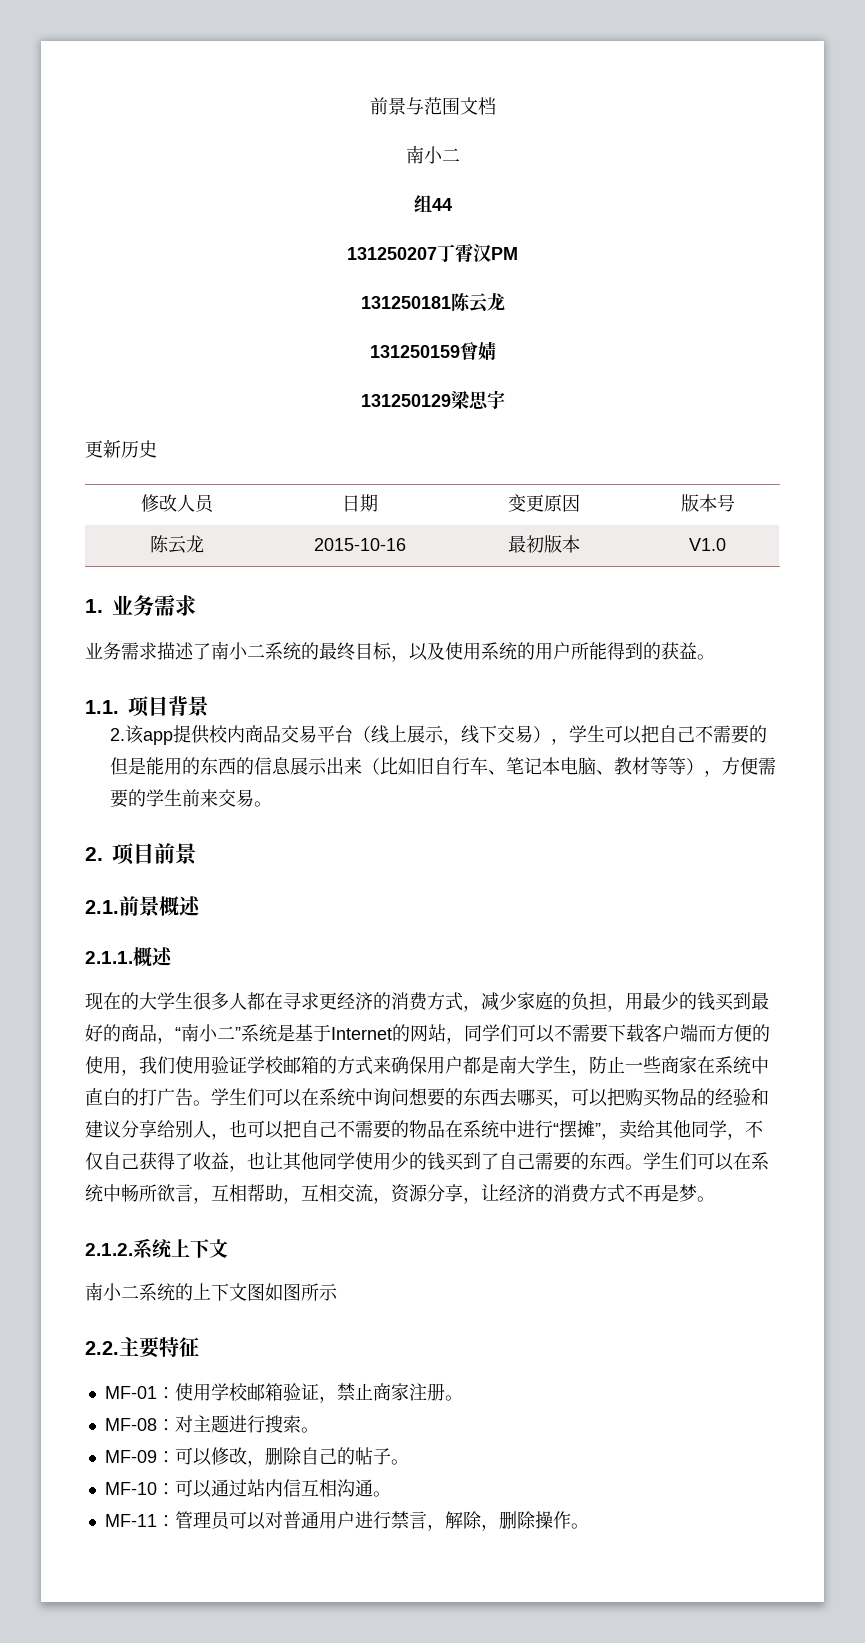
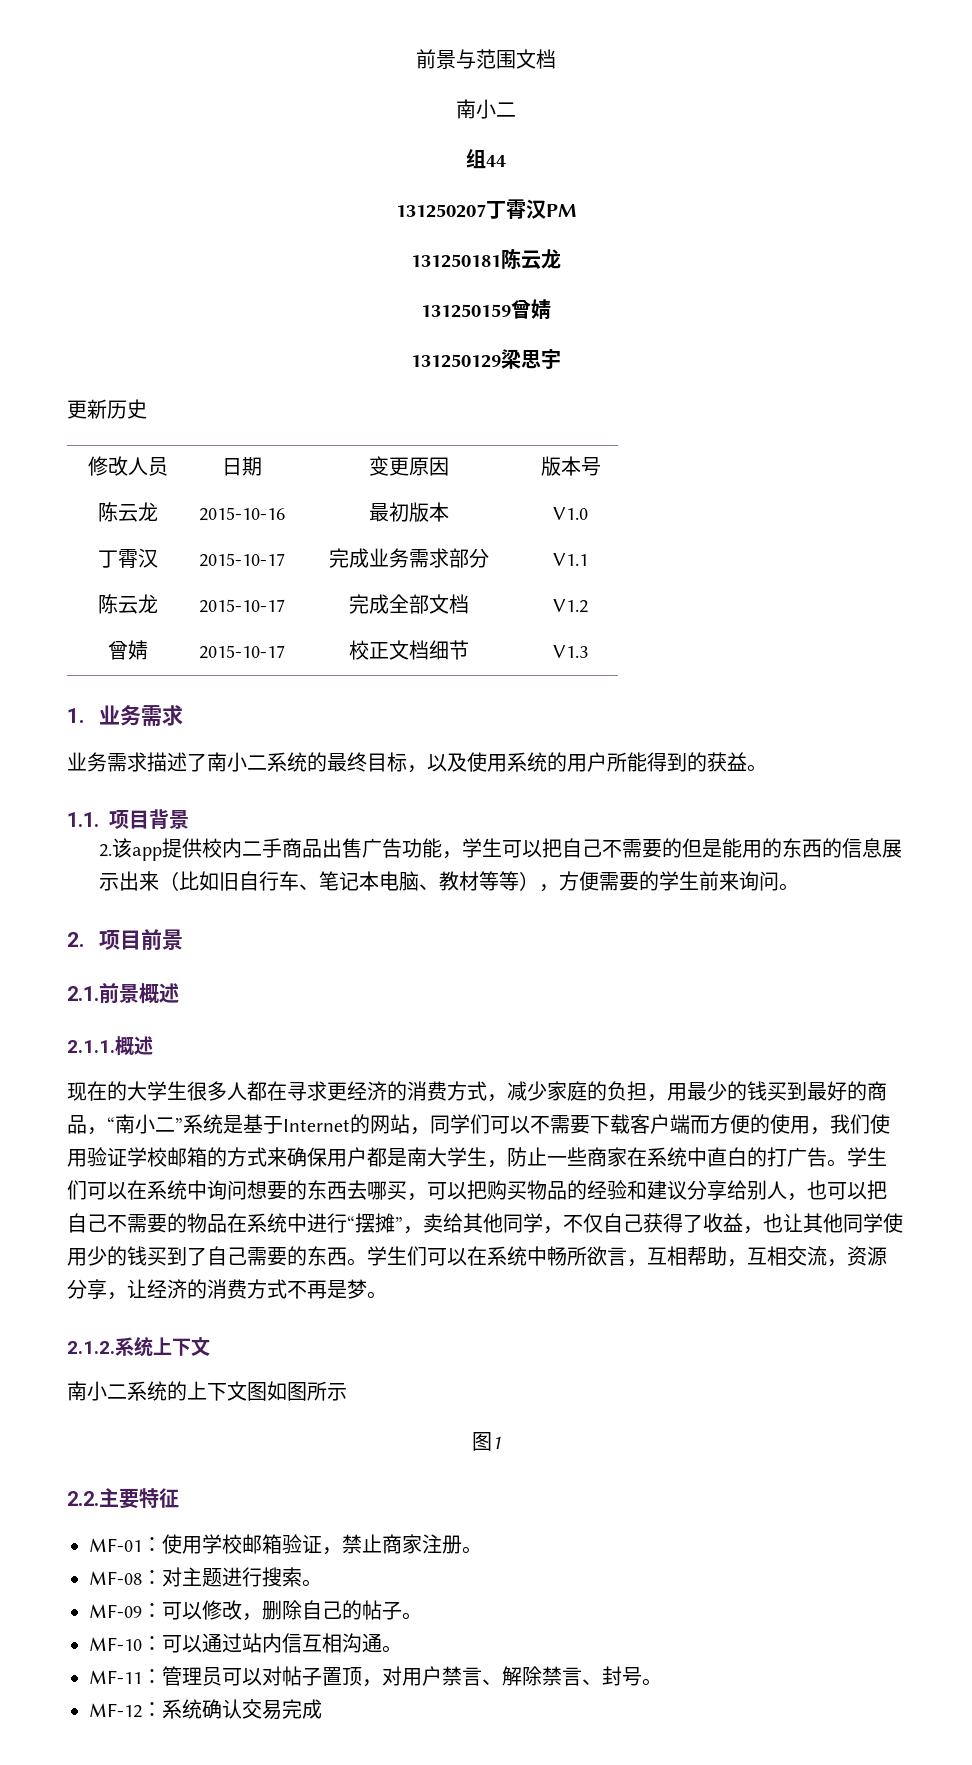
+ 丁霄汉 | 2015-10-17 | 完成业务需求部分 | V1.1
+ 陈云龙 | 2015-10-17 | 完成全部文档 | V1.2
+ 曾婧 | 2015-10-17 | 校正文档细节 | V1.3
- 2.该app提供校内商品交易平台（线上展示，线下交易），学生可以把自己不需要的但是能用的东西的信息展示出来（比如旧自行车、笔记本电脑、教材等等），方便需要的学生前来交易。
+ 2.该app提供校内二手商品出售广告功能，学生可以把自己不需要的但是能用的东西的信息展示出来（比如旧自行车、笔记本电脑、教材等等），方便需要的学生前来询问。
+ 图1
- MF-11：管理员可以对普通用户进行禁言，解除，删除操作。
+ MF-11：管理员可以对帖子置顶，对用户禁言、解除禁言、封号。
+ MF-12：系统确认交易完成

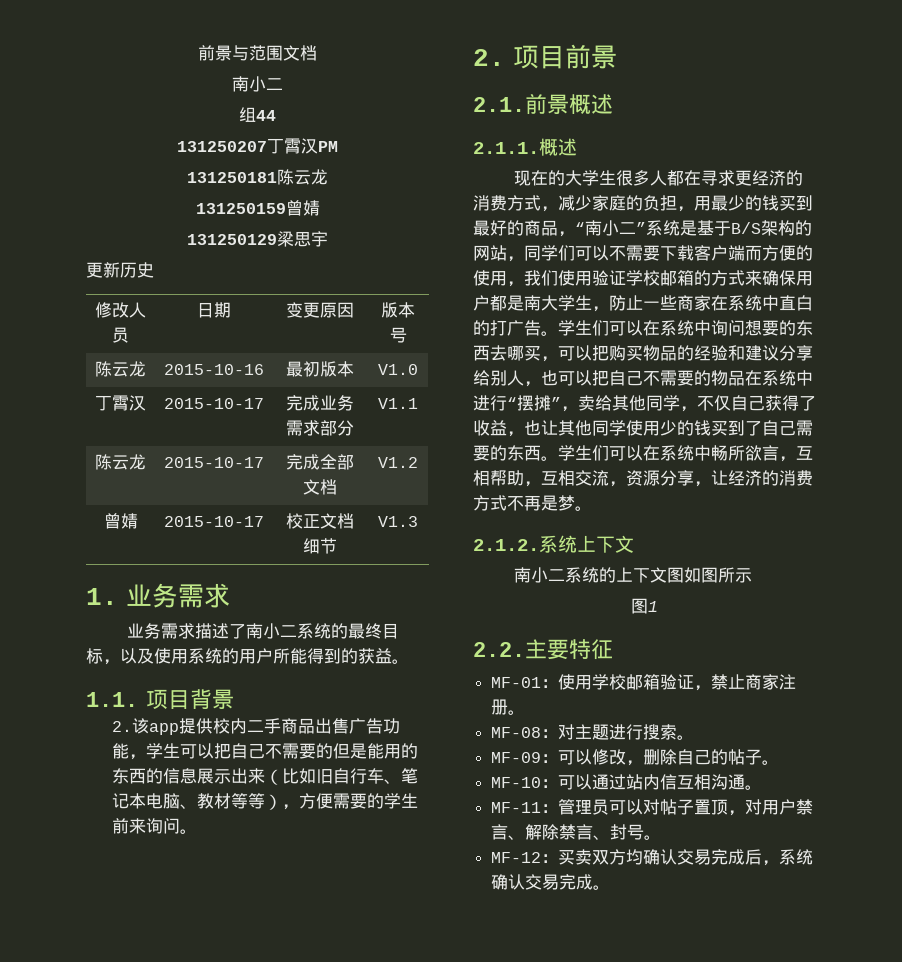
- 现在的大学生很多人都在寻求更经济的消费方式，减少家庭的负担，用最少的钱买到最好的商品，“南小二”系统是基于Internet的网站，同学们可以不需要下载客户端而方便的使用，我们使用验证学校邮箱的方式来确保用户都是南大学生，防止一些商家在系统中直白的打广告。
+ 现在的大学生很多人都在寻求更经济的消费方式，减少家庭的负担，用最少的钱买到最好的商品，“南小二”系统是基于B/S架构的网站，同学们可以不需要下载客户端而方便的使用，我们使用验证学校邮箱的方式来确保用户都是南大学生，防止一些商家在系统中直白的打广告。
- MF-12：系统确认交易完成
+ MF-12：买卖双方均确认交易完成后，系统确认交易完成。

